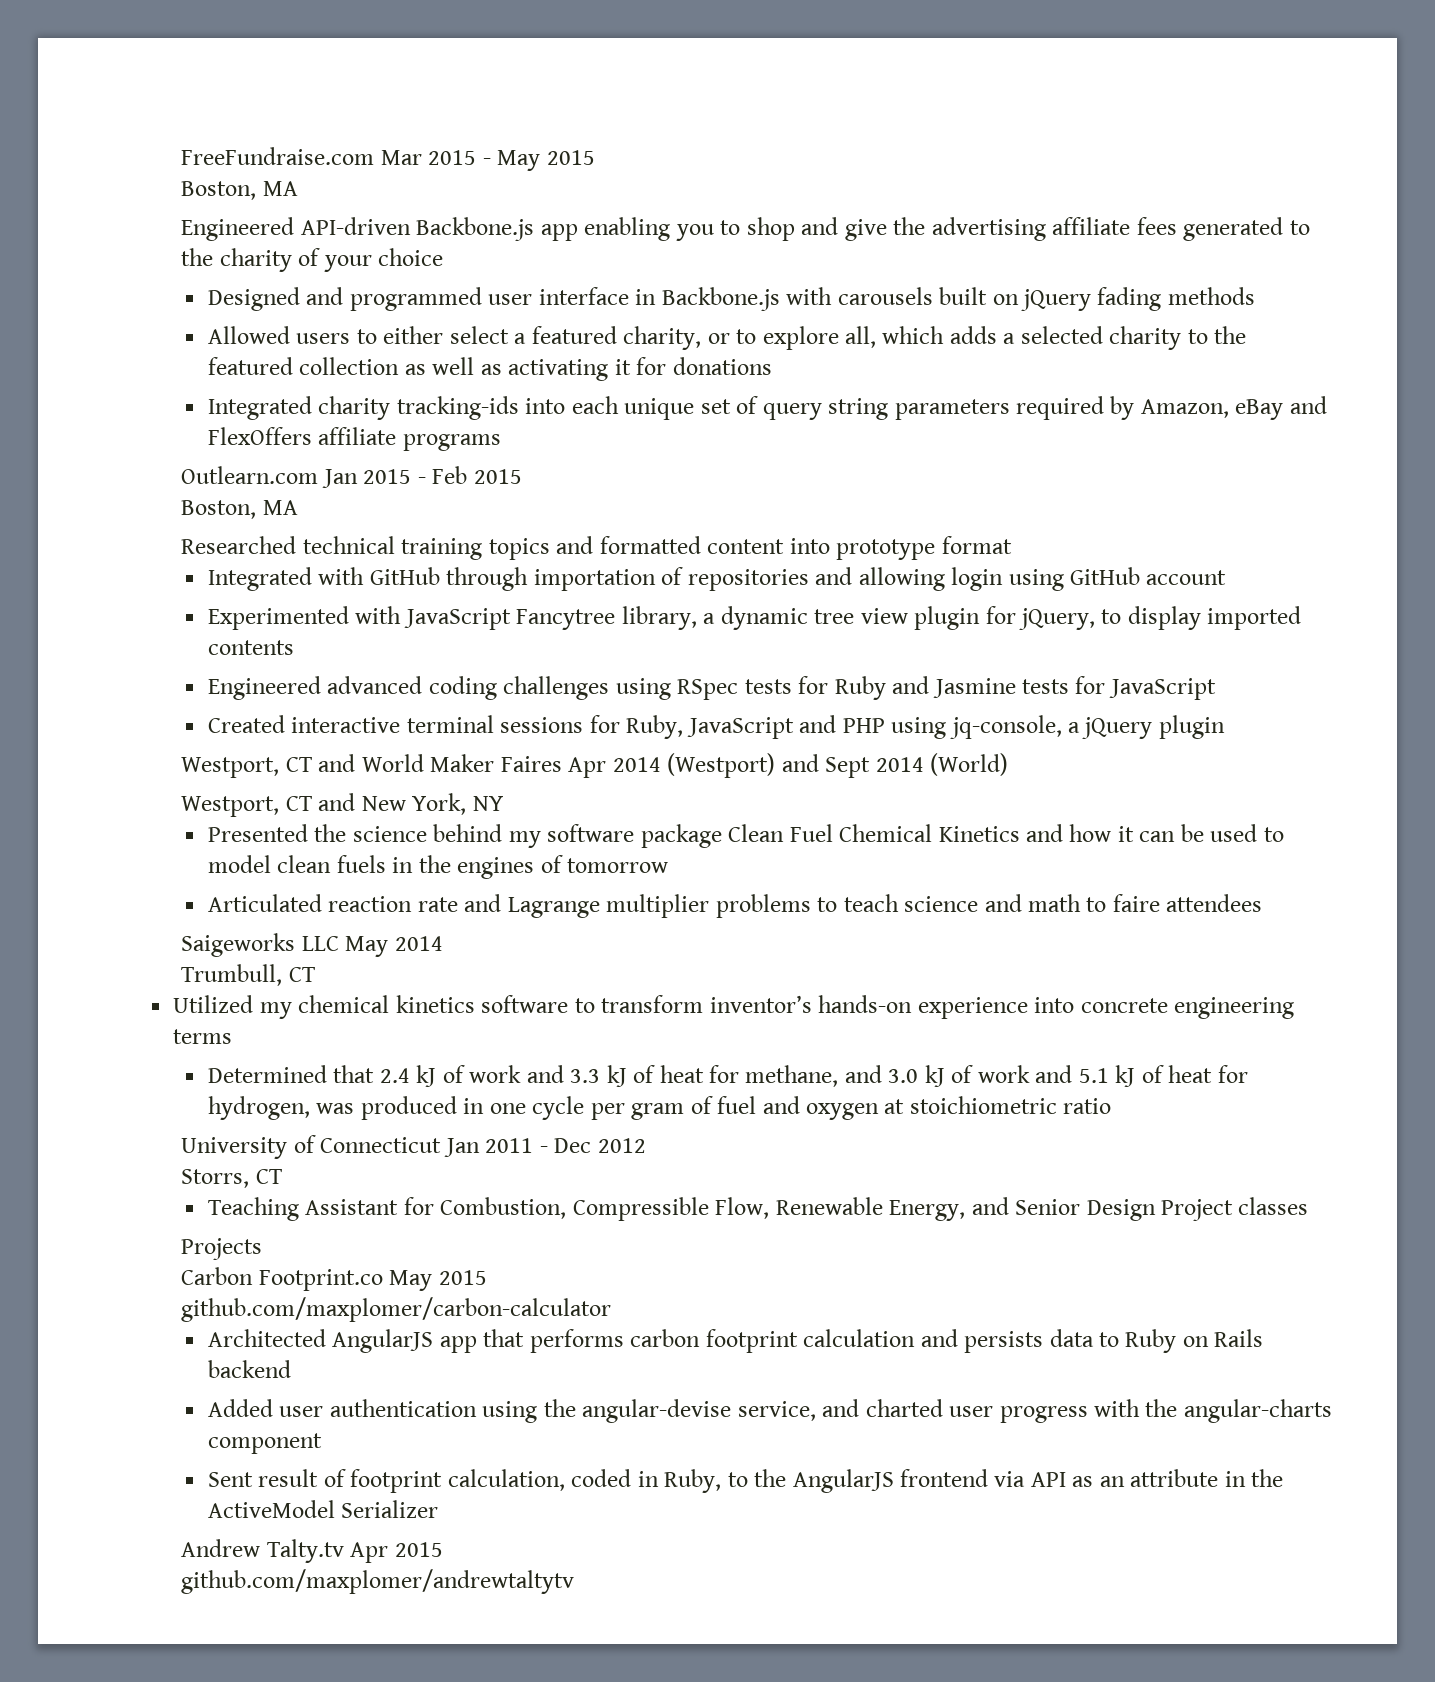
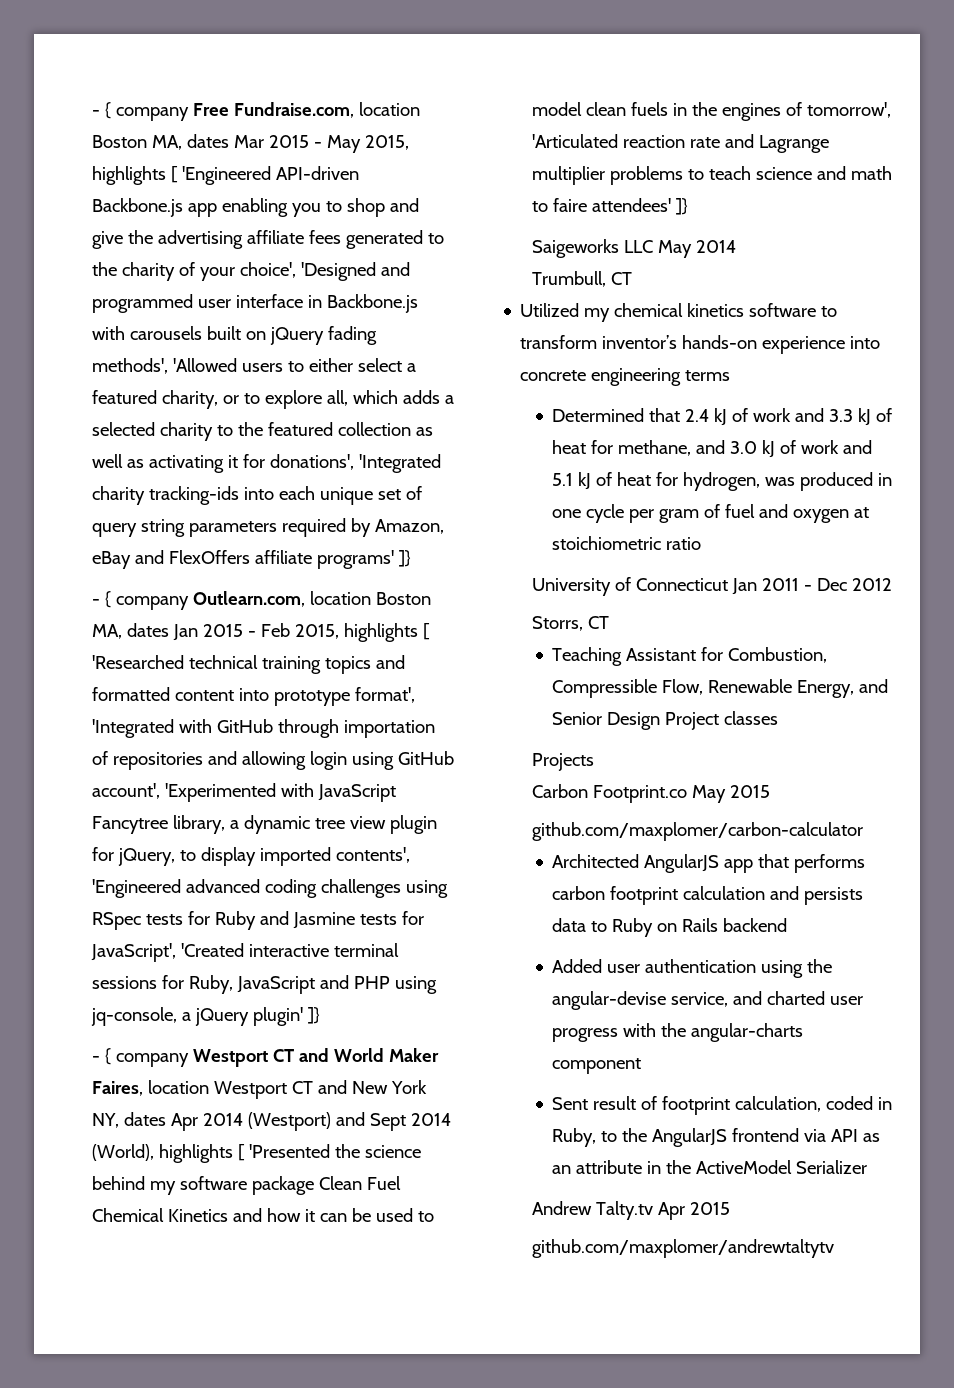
- FreeFundraise.com Mar 2015 - May 2015
- Boston, MA
- Engineered API-driven Backbone.js app enabling you to shop and give the advertising affiliate fees generated to the charity of your choice
- Designed and programmed user interface in Backbone.js with carousels built on jQuery fading methods
- Allowed users to either select a featured charity, or to explore all, which adds a selected charity to the featured collection as well as activating it for donations
- Integrated charity tracking-ids into each unique set of query string parameters required by Amazon, eBay and FlexOffers affiliate programs
- Outlearn.com Jan 2015 - Feb 2015
- Boston, MA
- Researched technical training topics and formatted content into prototype format
- Integrated with GitHub through importation of repositories and allowing login using GitHub account
- Experimented with JavaScript Fancytree library, a dynamic tree view plugin for jQuery, to display imported contents
- Engineered advanced coding challenges using RSpec tests for Ruby and Jasmine tests for JavaScript
- Created interactive terminal sessions for Ruby, JavaScript and PHP using jq-console, a jQuery plugin
- Westport, CT and World Maker Faires Apr 2014 (Westport) and Sept 2014 (World)
- Westport, CT and New York, NY
- Presented the science behind my software package Clean Fuel Chemical Kinetics and how it can be used to model clean fuels in the engines of tomorrow
- Articulated reaction rate and Lagrange multiplier problems to teach science and math to faire attendees
+ - { company Free Fundraise.com, location Boston MA, dates Mar 2015 - May 2015, highlights [ 'Engineered API-driven Backbone.js app enabling you to shop and give the advertising affiliate fees generated to the charity of your choice', 'Designed and programmed user interface in Backbone.js with carousels built on jQuery fading methods', 'Allowed users to either select a featured charity, or to explore all, which adds a selected charity to the featured collection as well as activating it for donations', 'Integrated charity tracking-ids into each unique set of query string parameters required by Amazon, eBay and FlexOffers affiliate programs' ]}
+ - { company Outlearn.com, location Boston MA, dates Jan 2015 - Feb 2015, highlights [ 'Researched technical training topics and formatted content into prototype format', 'Integrated with GitHub through importation of repositories and allowing login using GitHub account', 'Experimented with JavaScript Fancytree library, a dynamic tree view plugin for jQuery, to display imported contents', 'Engineered advanced coding challenges using RSpec tests for Ruby and Jasmine tests for JavaScript', 'Created interactive terminal sessions for Ruby, JavaScript and PHP using jq-console, a jQuery plugin' ]}
+ - { company Westport CT and World Maker Faires, location Westport CT and New York NY, dates Apr 2014 (Westport) and Sept 2014 (World), highlights [ 'Presented the science behind my software package Clean Fuel Chemical Kinetics and how it can be used to model clean fuels in the engines of tomorrow', 'Articulated reaction rate and Lagrange multiplier problems to teach science and math to faire attendees' ]}

